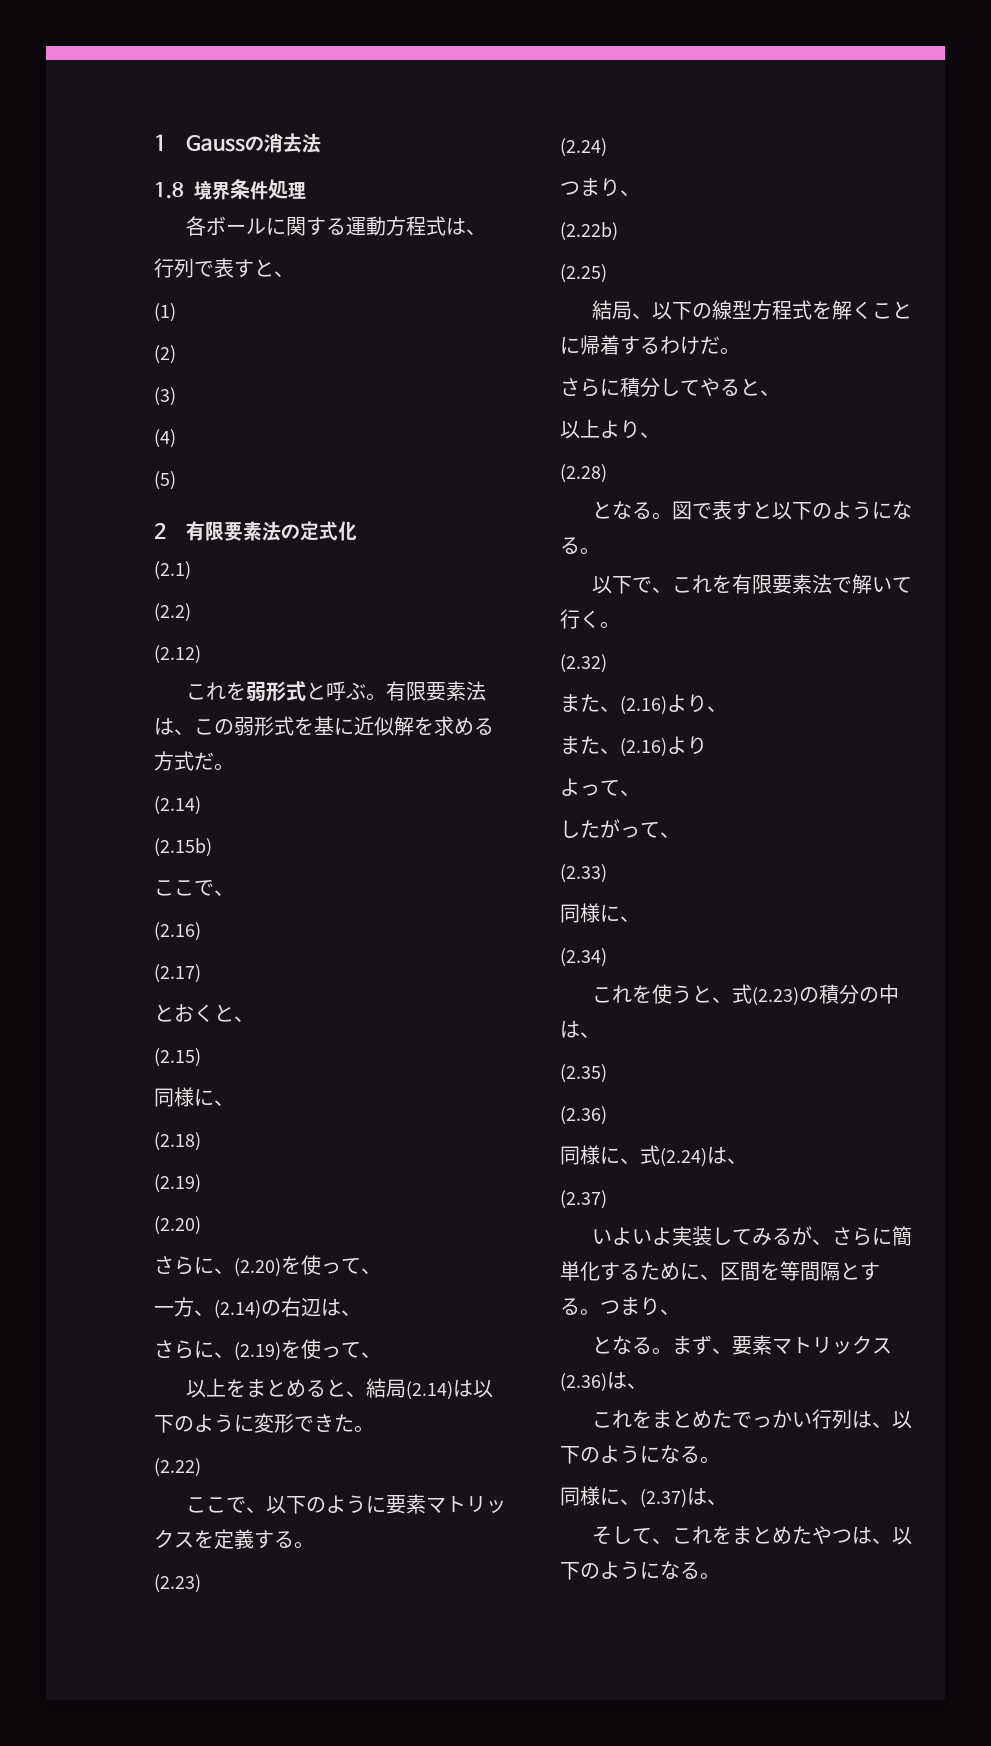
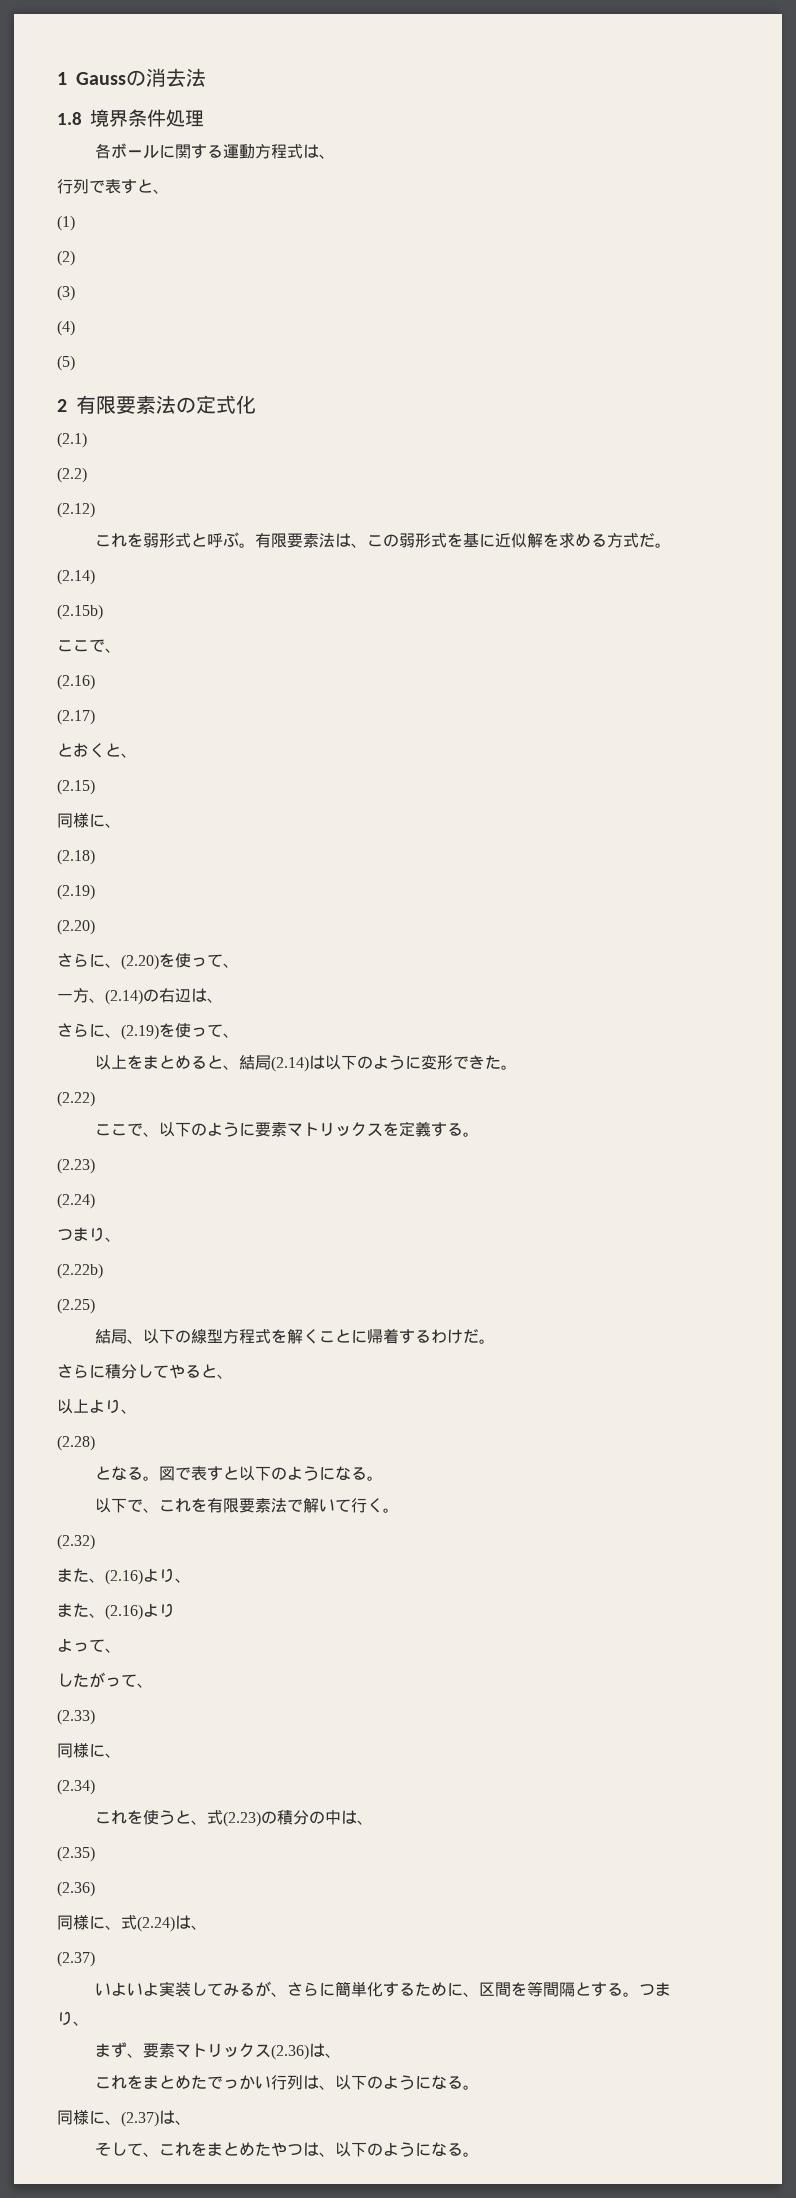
  いよいよ実装してみるが、さらに簡単化するために、区間を等間隔とする。つまり、
- となる。まず、要素マトリックス(2.36)は、
+ まず、要素マトリックス(2.36)は、

